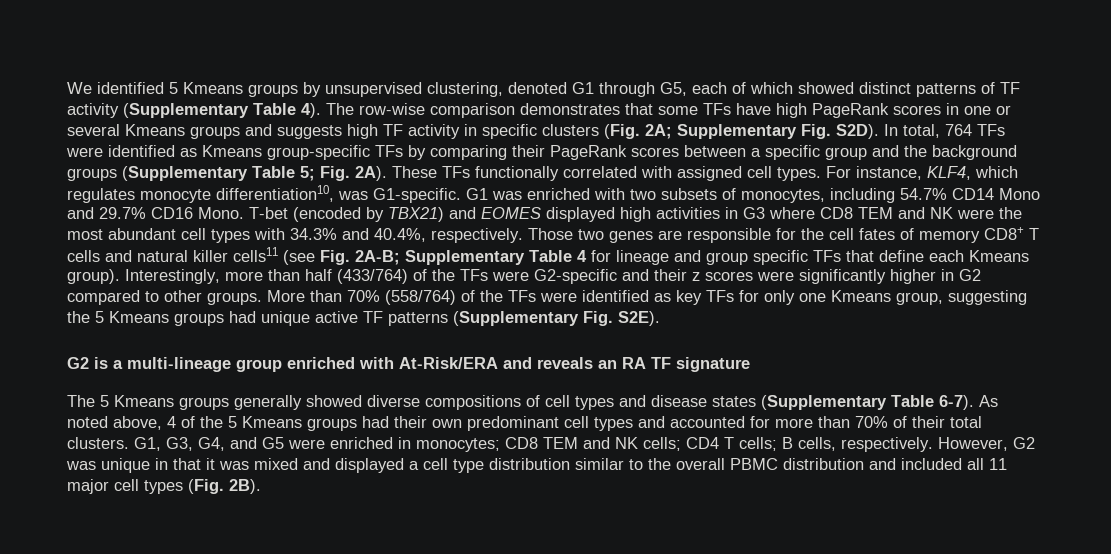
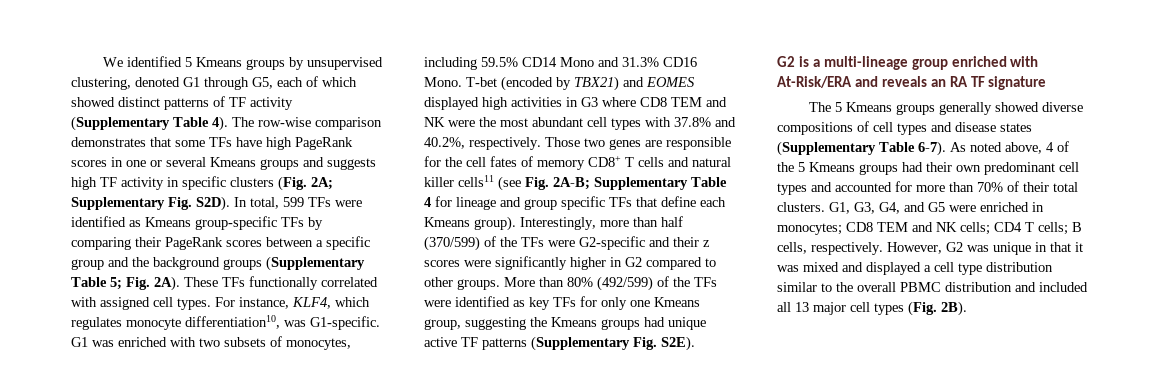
- In total, 764 TFs were identified as Kmeans group-specific TFs by comparing their PageRank scores between a specific group and the background groups (Supplementary Table 5; Fig. 2A).
+ In total, 599 TFs were identified as Kmeans group-specific TFs by comparing their PageRank scores between a specific group and the background groups (Supplementary Table 5; Fig. 2A).
- G1 was enriched with two subsets of monocytes, including 54.7% CD14 Mono and 29.7% CD16 Mono.
+ G1 was enriched with two subsets of monocytes, including 59.5% CD14 Mono and 31.3% CD16 Mono.
- T-bet (encoded by TBX21) and EOMES displayed high activities in G3 where CD8 TEM and NK were the most abundant cell types with 34.3% and 40.4%, respectively.
+ T-bet (encoded by TBX21) and EOMES displayed high activities in G3 where CD8 TEM and NK were the most abundant cell types with 37.8% and 40.2%, respectively.
- Interestingly, more than half (433/764) of the TFs were G2-specific and their z scores were significantly higher in G2 compared to other groups.
+ Interestingly, more than half (370/599) of the TFs were G2-specific and their z scores were significantly higher in G2 compared to other groups.
- More than 70% (558/764) of the TFs were identified as key TFs for only one Kmeans group, suggesting the 5 Kmeans groups had unique active TF patterns (Supplementary Fig. S2E).
+ More than 80% (492/599) of the TFs were identified as key TFs for only one Kmeans group, suggesting the Kmeans groups had unique active TF patterns (Supplementary Fig. S2E).
- However, G2 was unique in that it was mixed and displayed a cell type distribution similar to the overall PBMC distribution and included all 11 major cell types (Fig. 2B).
+ However, G2 was unique in that it was mixed and displayed a cell type distribution similar to the overall PBMC distribution and included all 13 major cell types (Fig. 2B).

